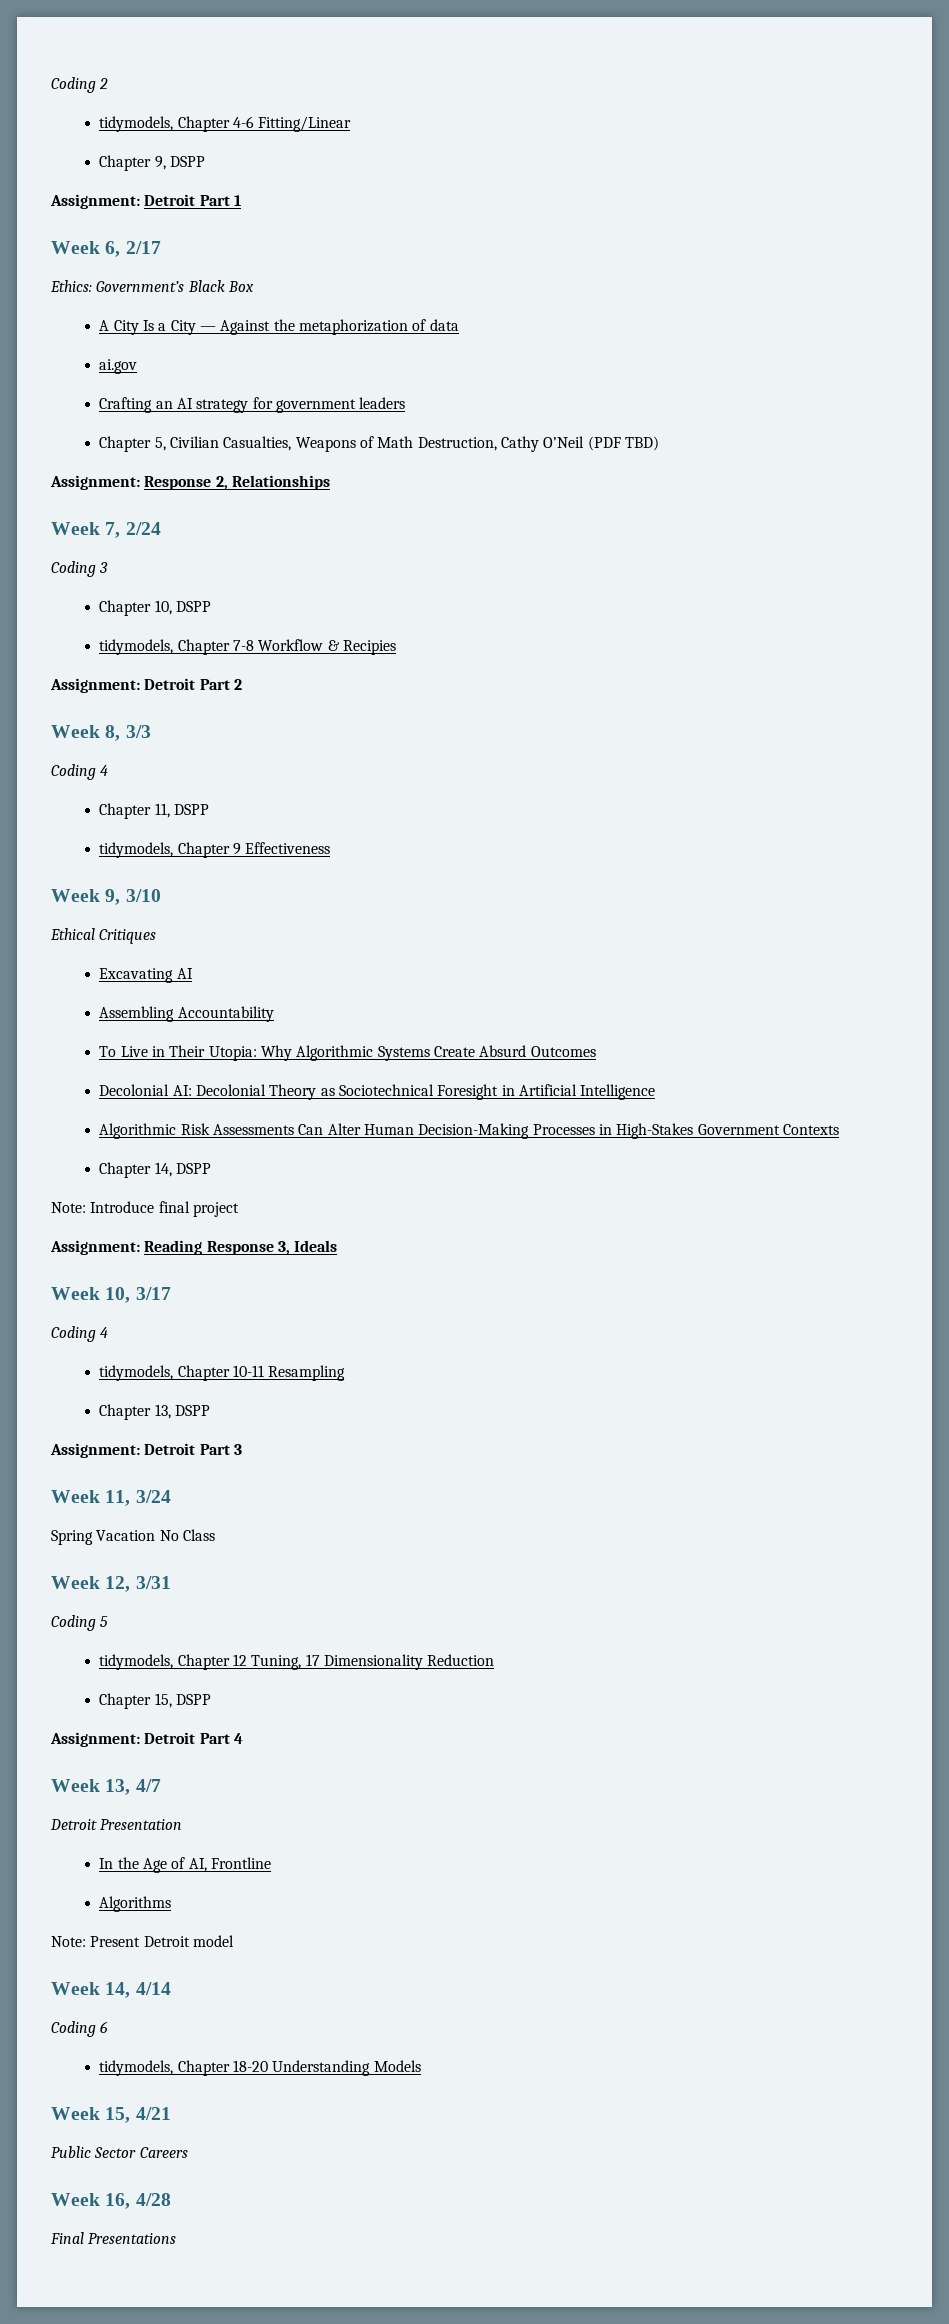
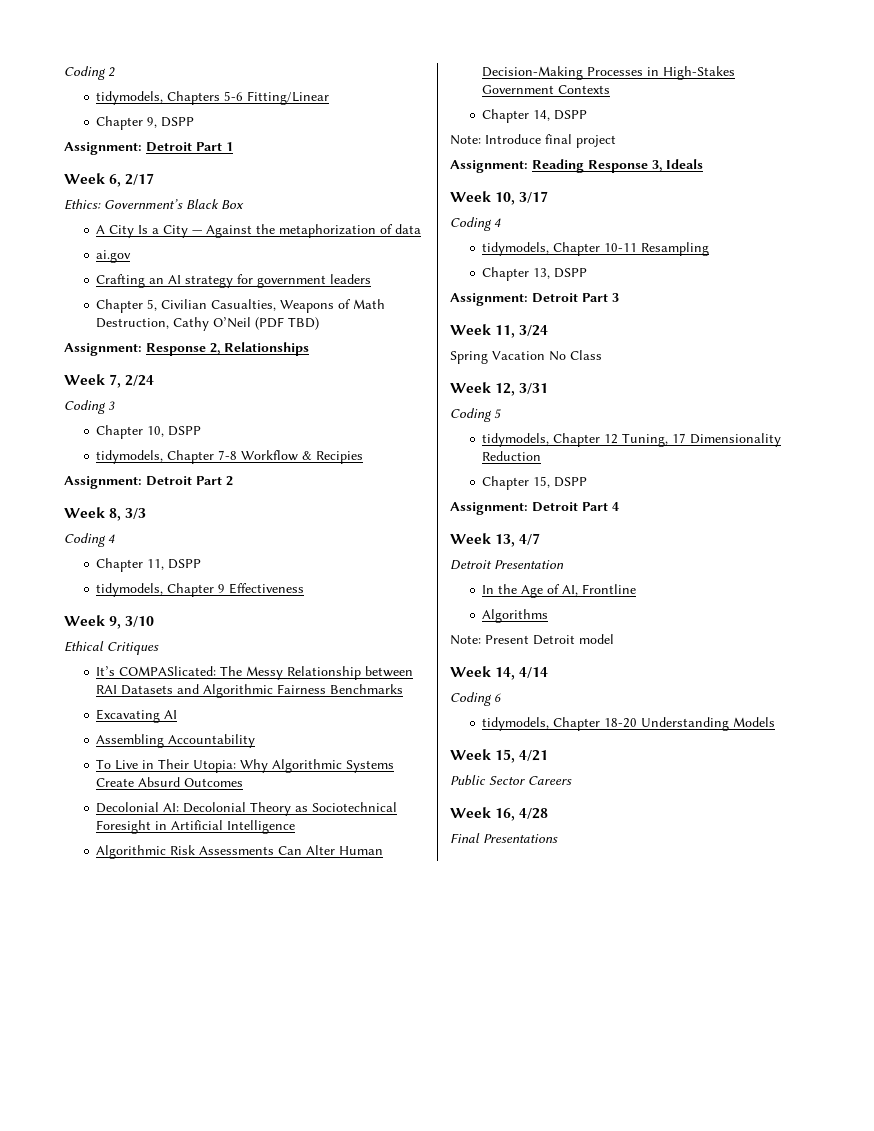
- tidymodels, Chapter 4-6 Fitting/Linear
+ tidymodels, Chapters 5-6 Fitting/Linear
+ It’s COMPASlicated: The Messy Relationship between RAI Datasets and Algorithmic Fairness Benchmarks

